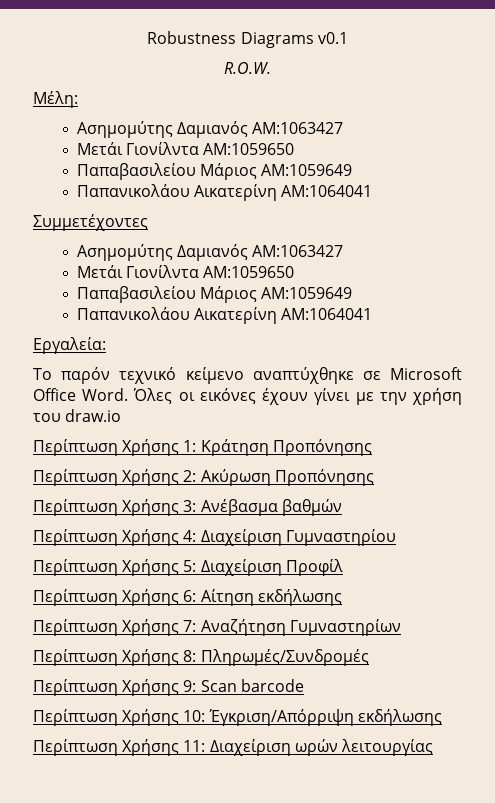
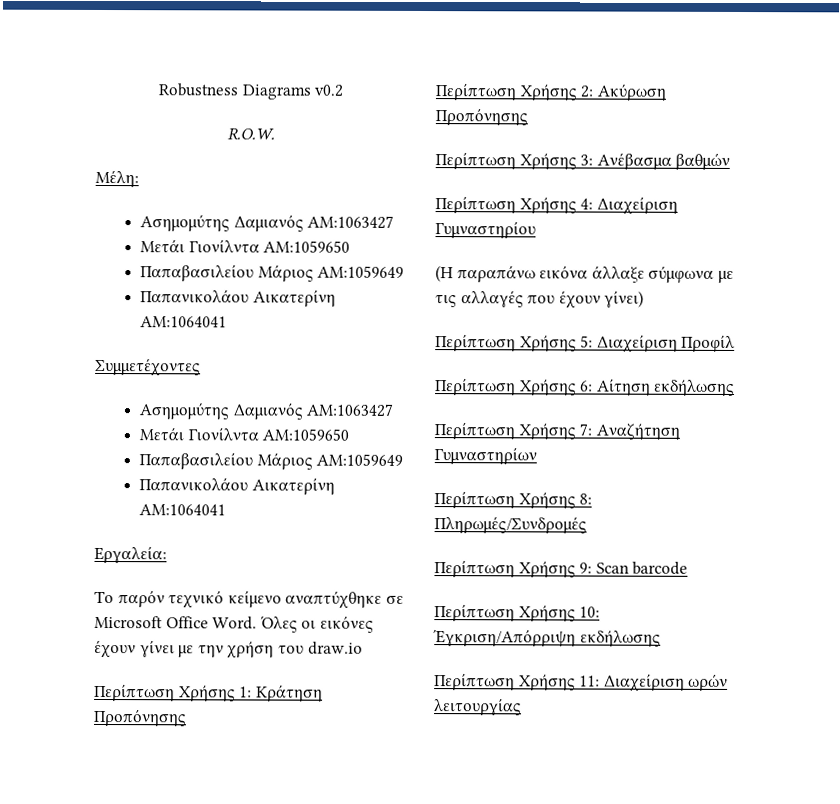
- Robustness Diagrams v0.1
+ Robustness Diagrams v0.2
+ (Η παραπάνω εικόνα άλλαξε σύμφωνα με τις αλλαγές που έχουν γίνει)

